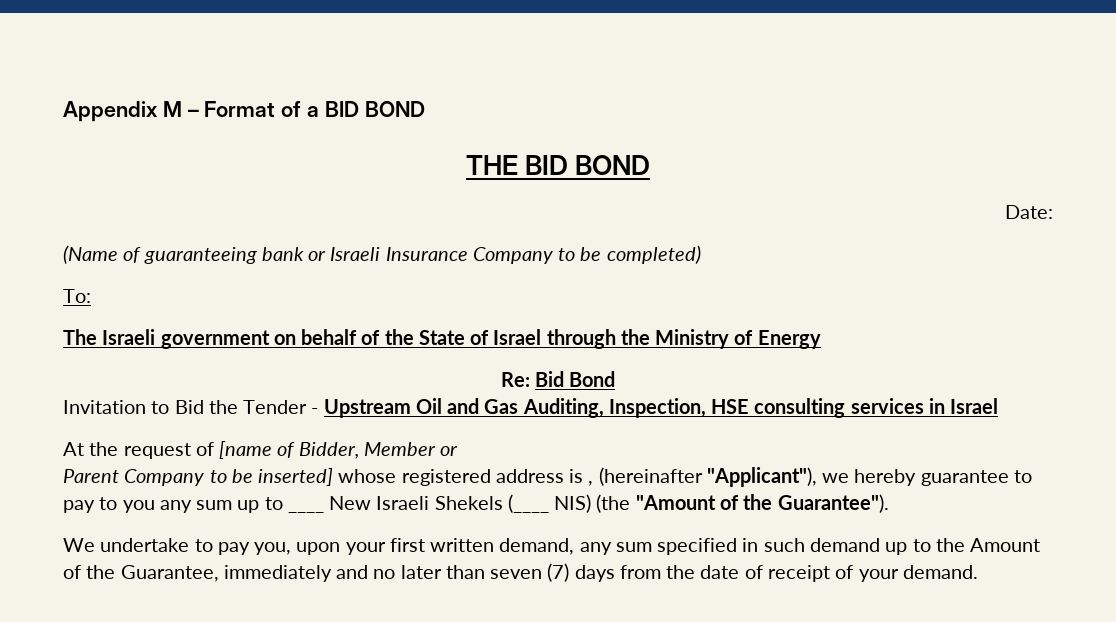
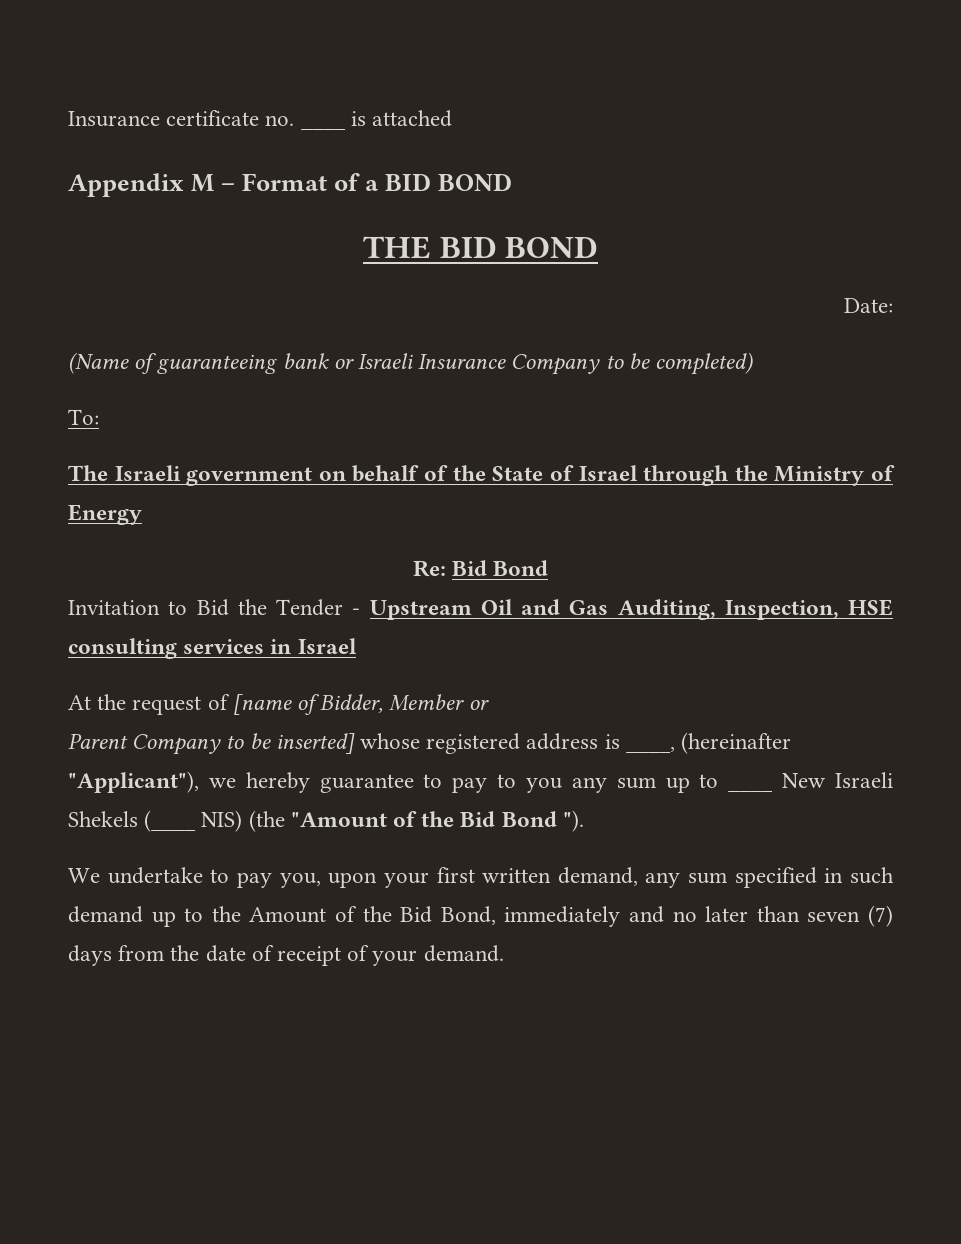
+ Insurance certificate no. ____ is attached
- Parent Company to be inserted] whose registered address is , (hereinafter "Applicant"), we hereby guarantee to pay to you any sum up to ____ New Israeli Shekels (____ NIS) (the "Amount of the Guarantee").
+ Parent Company to be inserted] whose registered address is ____, (hereinafter "Applicant"), we hereby guarantee to pay to you any sum up to ____ New Israeli Shekels (____ NIS) (the "Amount of the Bid Bond ").
- We undertake to pay you, upon your first written demand, any sum specified in such demand up to the Amount of the Guarantee, immediately and no later than seven (7) days from the date of receipt of your demand.
+ We undertake to pay you, upon your first written demand, any sum specified in such demand up to the Amount of the Bid Bond, immediately and no later than seven (7) days from the date of receipt of your demand.

